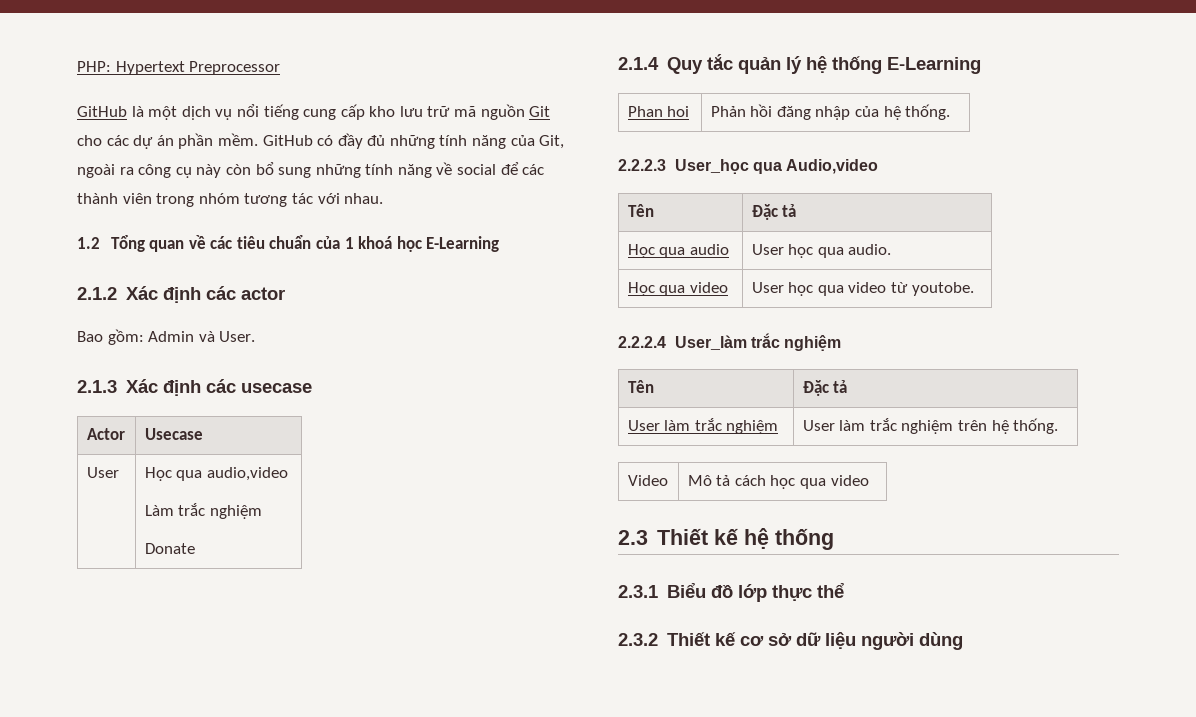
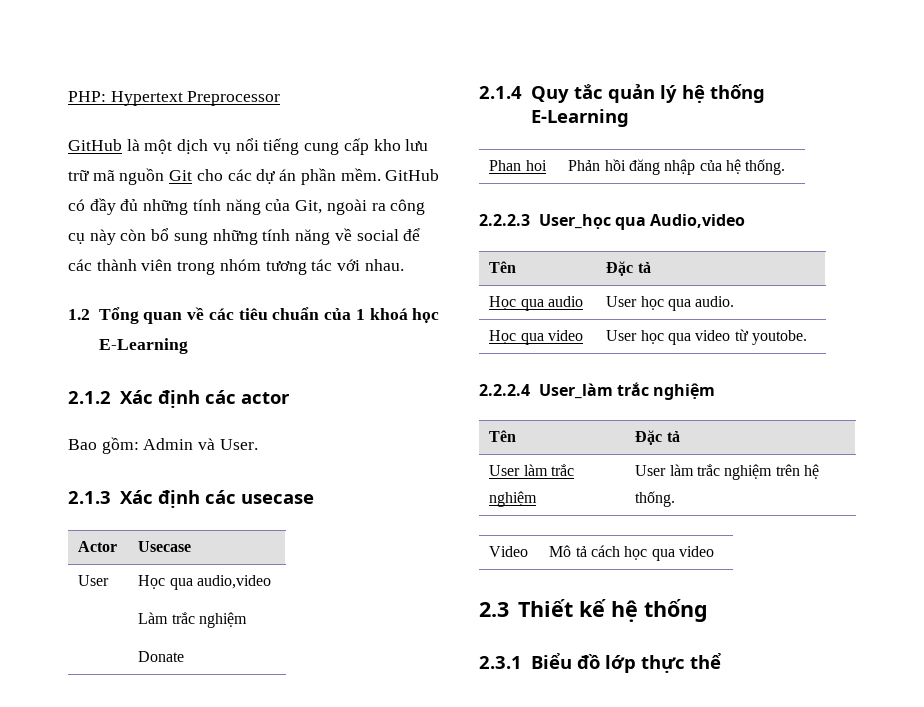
- 2.3.2 Thiết kế cơ sở dữ liệu người dùng

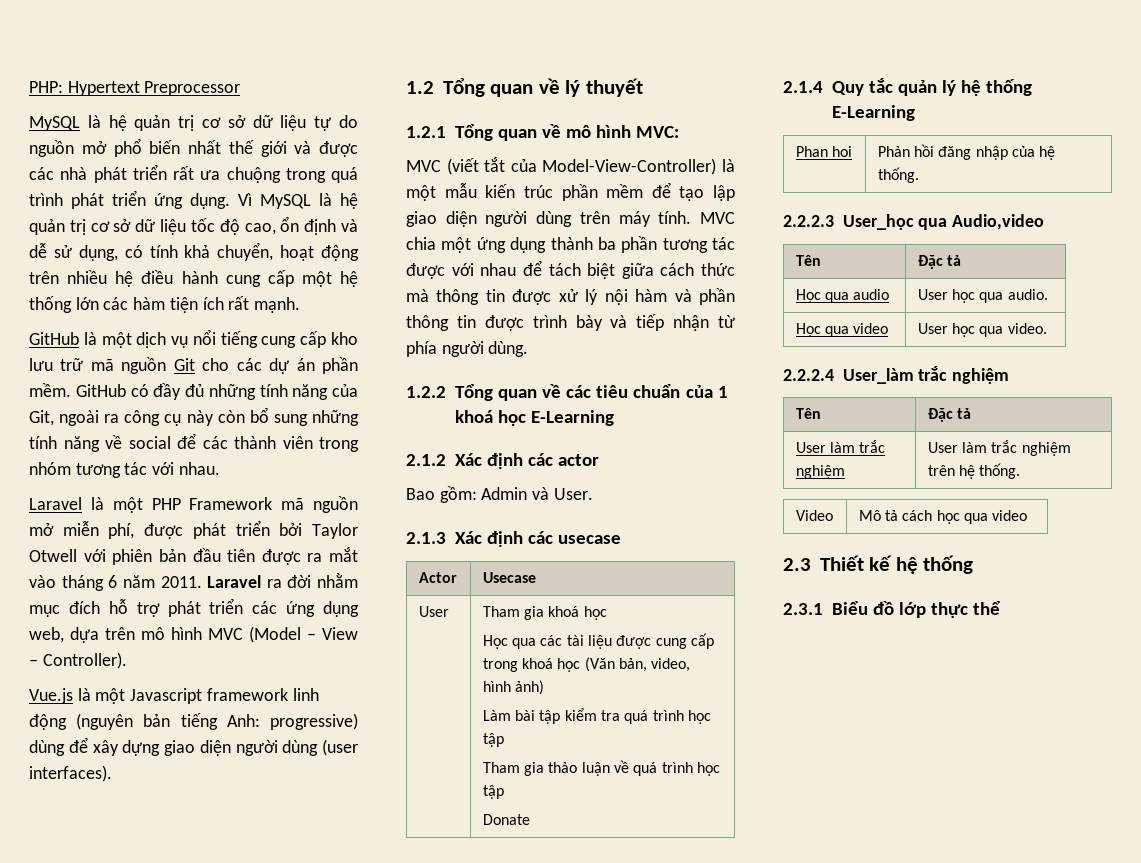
+ MySQL là hệ quản trị cơ sở dữ liệu tự do nguồn mở phổ biến nhất thế giới và được các nhà phát triển rất ưa chuộng trong quá trình phát triển ứng dụng. Vì MySQL là hệ quản trị cơ sở dữ liệu tốc độ cao, ổn định và dễ sử dụng, có tính khả chuyển, hoạt động trên nhiều hệ điều hành cung cấp một hệ thống lớn các hàm tiện ích rất mạnh.
- 1.2 Tổng quan về các tiêu chuẩn của 1 khoá học E-Learning
+ Laravel là một PHP Framework mã nguồn mở miễn phí, được phát triển bởi Taylor Otwell với phiên bản đầu tiên được ra mắt vào tháng 6 năm 2011. Laravel ra đời nhằm mục đích hỗ trợ phát triển các ứng dụng web, dựa trên mô hình MVC (Model – View – Controller).
+ Vue.js là một Javascript framework linh động (nguyên bản tiếng Anh: progressive) dùng để xây dựng giao diện người dùng (user interfaces).
+ 1.2 Tổng quan về lý thuyết
+ 1.2.1 Tổng quan về mô hình MVC:
+ MVC (viết tắt của Model-View-Controller) là một mẫu kiến trúc phần mềm để tạo lập giao diện người dùng trên máy tính. MVC chia một ứng dụng thành ba phần tương tác được với nhau để tách biệt giữa cách thức mà thông tin được xử lý nội hàm và phần thông tin được trình bày và tiếp nhận từ phía người dùng.
+ 1.2.2 Tổng quan về các tiêu chuẩn của 1 khoá học E-Learning
- User | Học qua audio,video
- Làm trắc nghiệm
+ User | Tham gia khoá học
+ Học qua các tài liệu được cung cấp trong khoá học (Văn bản, video, hình ảnh)
+ Làm bài tập kiểm tra quá trình học tập
+ Tham gia thảo luận về quá trình học tập
- Học qua video | User học qua video từ youtobe.
+ Học qua video | User học qua video.

